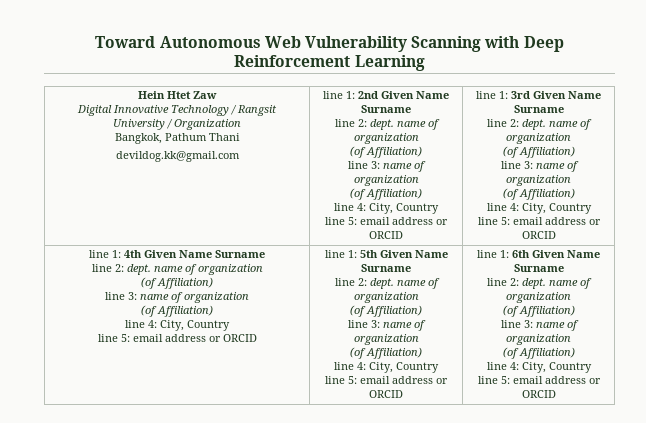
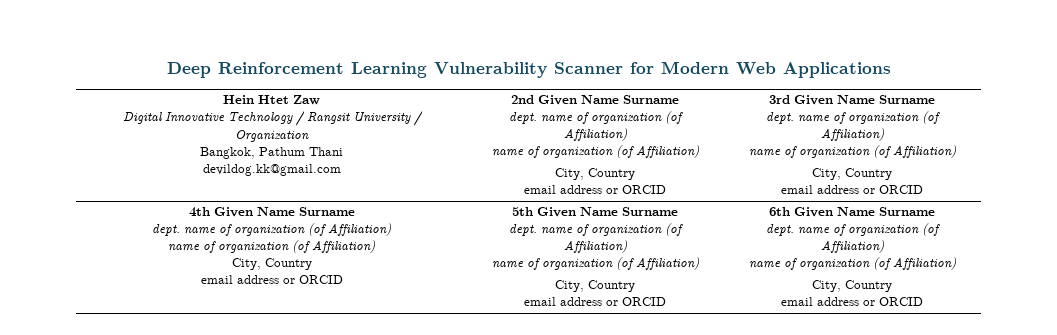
- Toward Autonomous Web Vulnerability Scanning with Deep Reinforcement Learning
+ Deep Reinforcement Learning Vulnerability Scanner for Modern Web Applications
- line 1: 2nd Given Name Surname
- line 2: dept. name of organization
- (of Affiliation)
- line 3: name of organization
- (of Affiliation)
- line 4: City, Country
- line 5: email address or ORCID | line 1: 3rd Given Name Surname
- line 2: dept. name of organization
- (of Affiliation)
- line 3: name of organization
- (of Affiliation)
- line 4: City, Country
- line 5: email address or ORCID
+ 2nd Given Name Surname
+ dept. name of organization (of Affiliation)
+ name of organization (of Affiliation)
+ City, Country
+ email address or ORCID | 3rd Given Name Surname
+ dept. name of organization (of Affiliation)
+ name of organization (of Affiliation)
+ City, Country
+ email address or ORCID
- line 1: 4th Given Name Surname
- line 2: dept. name of organization
- (of Affiliation)
- line 3: name of organization
- (of Affiliation)
- line 4: City, Country
- line 5: email address or ORCID | line 1: 5th Given Name Surname
- line 2: dept. name of organization
- (of Affiliation)
- line 3: name of organization
- (of Affiliation)
- line 4: City, Country
- line 5: email address or ORCID | line 1: 6th Given Name Surname
- line 2: dept. name of organization
- (of Affiliation)
- line 3: name of organization
- (of Affiliation)
- line 4: City, Country
- line 5: email address or ORCID
+ 4th Given Name Surname
+ dept. name of organization (of Affiliation)
+ name of organization (of Affiliation)
+ City, Country
+ email address or ORCID | 5th Given Name Surname
+ dept. name of organization (of Affiliation)
+ name of organization (of Affiliation)
+ City, Country
+ email address or ORCID | 6th Given Name Surname
+ dept. name of organization (of Affiliation)
+ name of organization (of Affiliation)
+ City, Country
+ email address or ORCID

